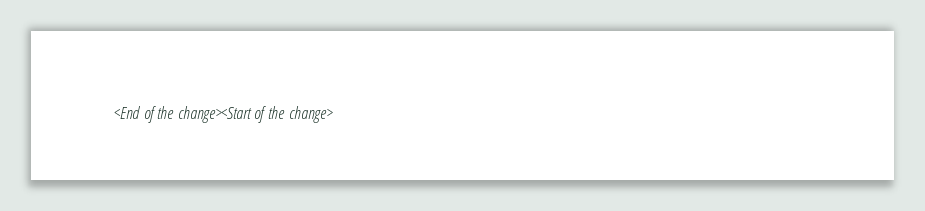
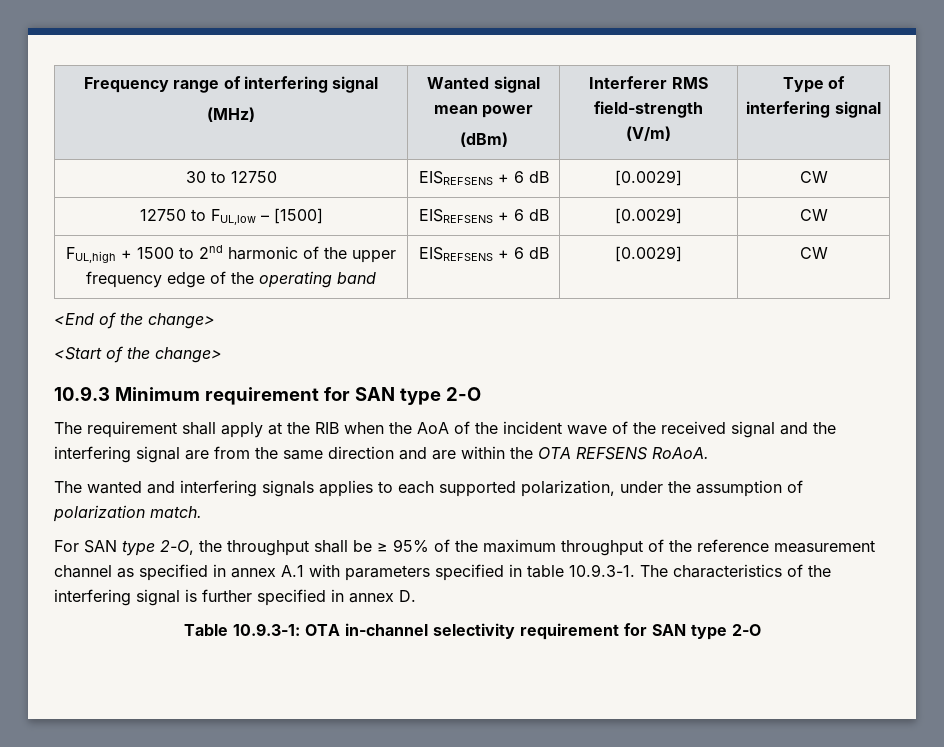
+ Frequency range of interfering signal
+ (MHz) | Wanted signal mean power
+ (dBm) | Interferer RMS field-strength
+ (V/m) | Type of interfering signal
+ 30 to 12750 | EISREFSENS + 6 dB | [0.0029] | CW
+ 12750 to FUL,low – [1500] | EISREFSENS + 6 dB | [0.0029] | CW
+ FUL,high + 1500 to 2nd harmonic of the upper frequency edge of the operating band | EISREFSENS + 6 dB | [0.0029] | CW
- <End of the change><Start of the change>
+ <End of the change>
+ <Start of the change>
+ 10.9.3 Minimum requirement for SAN type 2-O
+ The requirement shall apply at the RIB when the AoA of the incident wave of the received signal and the interfering signal are from the same direction and are within the OTA REFSENS RoAoA.
+ The wanted and interfering signals applies to each supported polarization, under the assumption of polarization match.
+ For SAN type 2-O, the throughput shall be ≥ 95% of the maximum throughput of the reference measurement channel as specified in annex A.1 with parameters specified in table 10.9.3-1. The characteristics of the interfering signal is further specified in annex D.
+ Table 10.9.3-1: OTA in-channel selectivity requirement for SAN type 2-O

